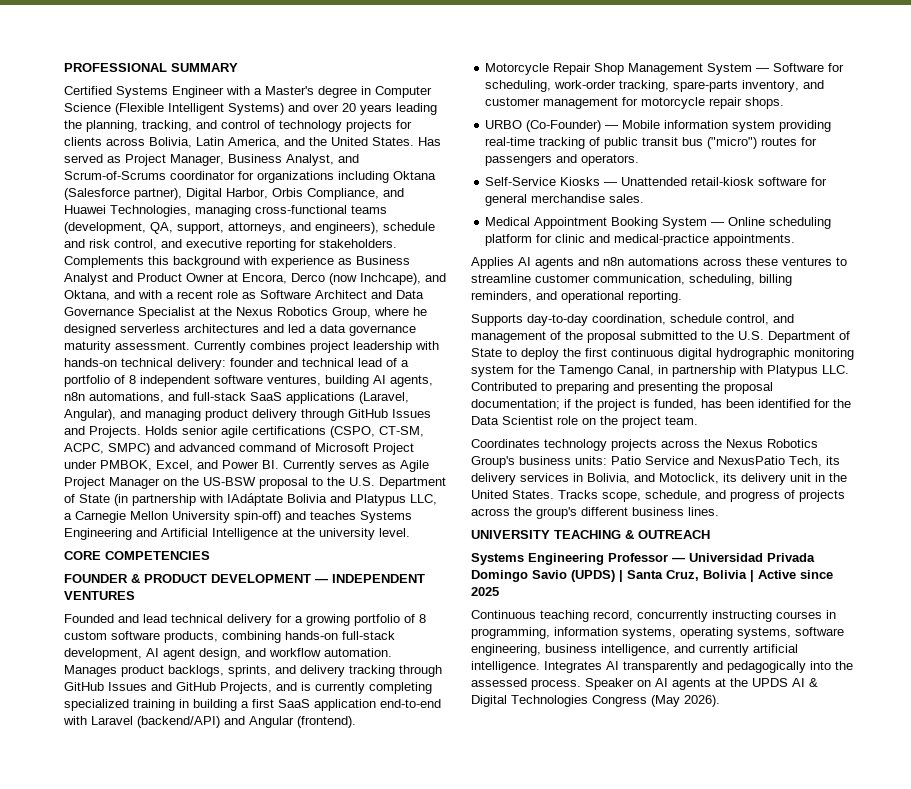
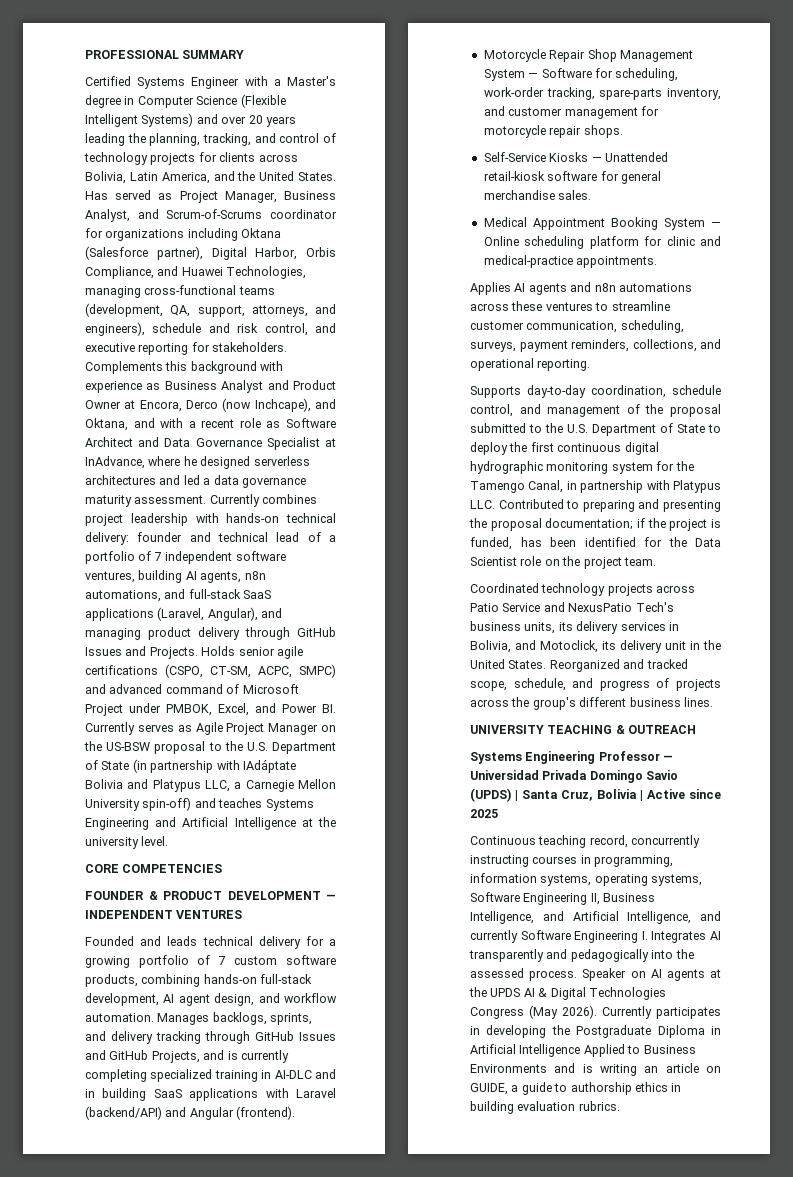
- Complements this background with experience as Business Analyst and Product Owner at Encora, Derco (now Inchcape), and Oktana, and with a recent role as Software Architect and Data Governance Specialist at the Nexus Robotics Group, where he designed serverless architectures and led a data governance maturity assessment.
+ Complements this background with experience as Business Analyst and Product Owner at Encora, Derco (now Inchcape), and Oktana, and with a recent role as Software Architect and Data Governance Specialist at InAdvance, where he designed serverless architectures and led a data governance maturity assessment.
- Currently combines project leadership with hands-on technical delivery: founder and technical lead of a portfolio of 8 independent software ventures, building AI agents, n8n automations, and full-stack SaaS applications (Laravel, Angular), and managing product delivery through GitHub Issues and Projects.
+ Currently combines project leadership with hands-on technical delivery: founder and technical lead of a portfolio of 7 independent software ventures, building AI agents, n8n automations, and full-stack SaaS applications (Laravel, Angular), and managing product delivery through GitHub Issues and Projects.
- Founded and lead technical delivery for a growing portfolio of 8 custom software products, combining hands-on full-stack development, AI agent design, and workflow automation.
+ Founded and leads technical delivery for a growing portfolio of 7 custom software products, combining hands-on full-stack development, AI agent design, and workflow automation.
- Manages product backlogs, sprints, and delivery tracking through GitHub Issues and GitHub Projects, and is currently completing specialized training in building a first SaaS application end-to-end with Laravel (backend/API) and Angular (frontend).
+ Manages backlogs, sprints, and delivery tracking through GitHub Issues and GitHub Projects, and is currently completing specialized training in AI-DLC and in building SaaS applications with Laravel (backend/API) and Angular (frontend).
- URBO (Co-Founder) — Mobile information system providing real-time tracking of public transit bus ("micro") routes for passengers and operators.
- Applies AI agents and n8n automations across these ventures to streamline customer communication, scheduling, billing reminders, and operational reporting.
+ Applies AI agents and n8n automations across these ventures to streamline customer communication, scheduling, surveys, payment reminders, collections, and operational reporting.
- Coordinates technology projects across the Nexus Robotics Group's business units: Patio Service and NexusPatio Tech, its delivery services in Bolivia, and Motoclick, its delivery unit in the United States.
+ Coordinated technology projects across Patio Service and NexusPatio Tech's business units, its delivery services in Bolivia, and Motoclick, its delivery unit in the United States.
- Tracks scope, schedule, and progress of projects across the group's different business lines.
+ Reorganized and tracked scope, schedule, and progress of projects across the group's different business lines.
- Continuous teaching record, concurrently instructing courses in programming, information systems, operating systems, software engineering, business intelligence, and currently artificial intelligence. Integrates AI transparently and pedagogically into the assessed process.
+ Continuous teaching record, concurrently instructing courses in programming, information systems, operating systems, Software Engineering II, Business Intelligence, and Artificial Intelligence, and currently Software Engineering I. Integrates AI transparently and pedagogically into the assessed process.
+ Currently participates in developing the Postgraduate Diploma in Artificial Intelligence Applied to Business Environments and is writing an article on GUIDE, a guide to authorship ethics in building evaluation rubrics.

